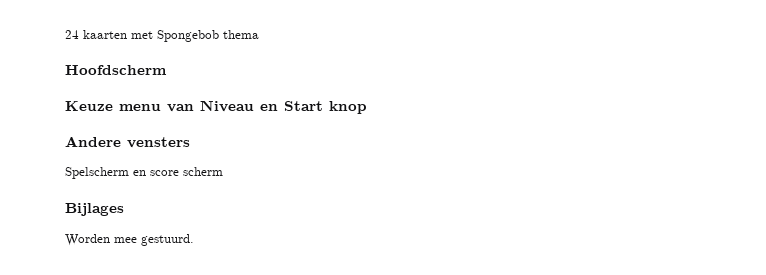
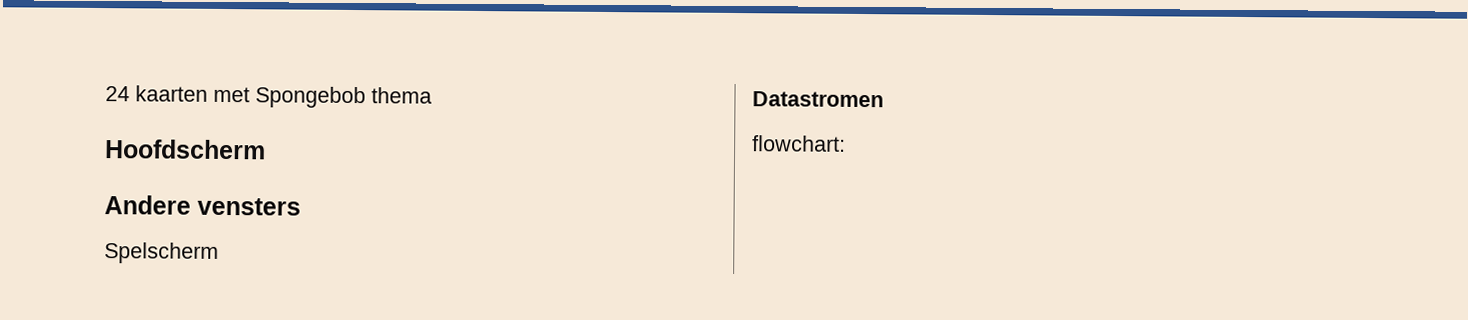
- Keuze menu van Niveau en Start knop
  Andere vensters
- Spelscherm en score scherm
- Bijlages
- Worden mee gestuurd.
+ Spelscherm
+ Datastromen
+ flowchart:

